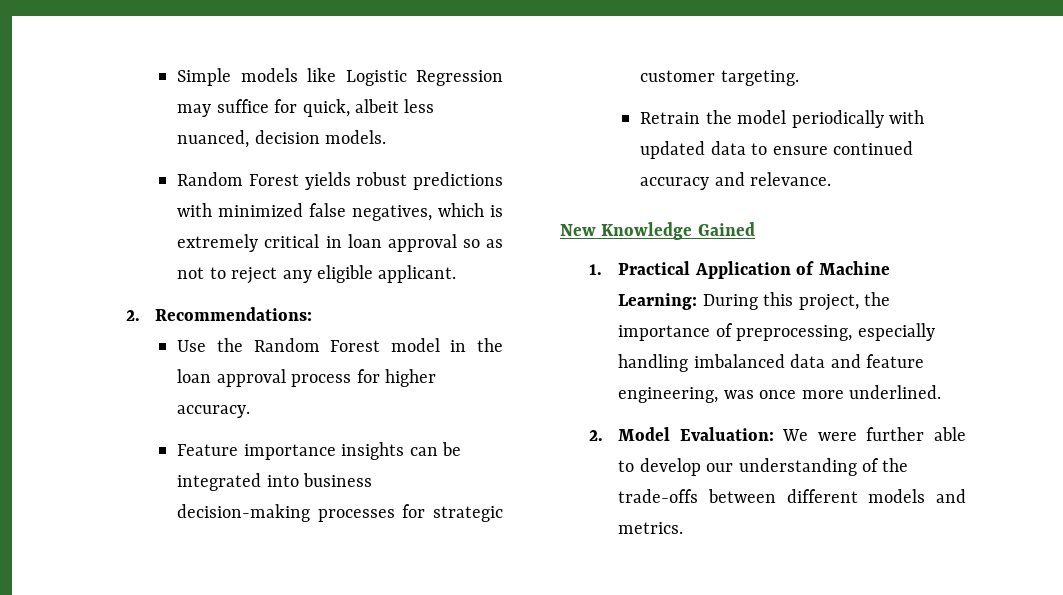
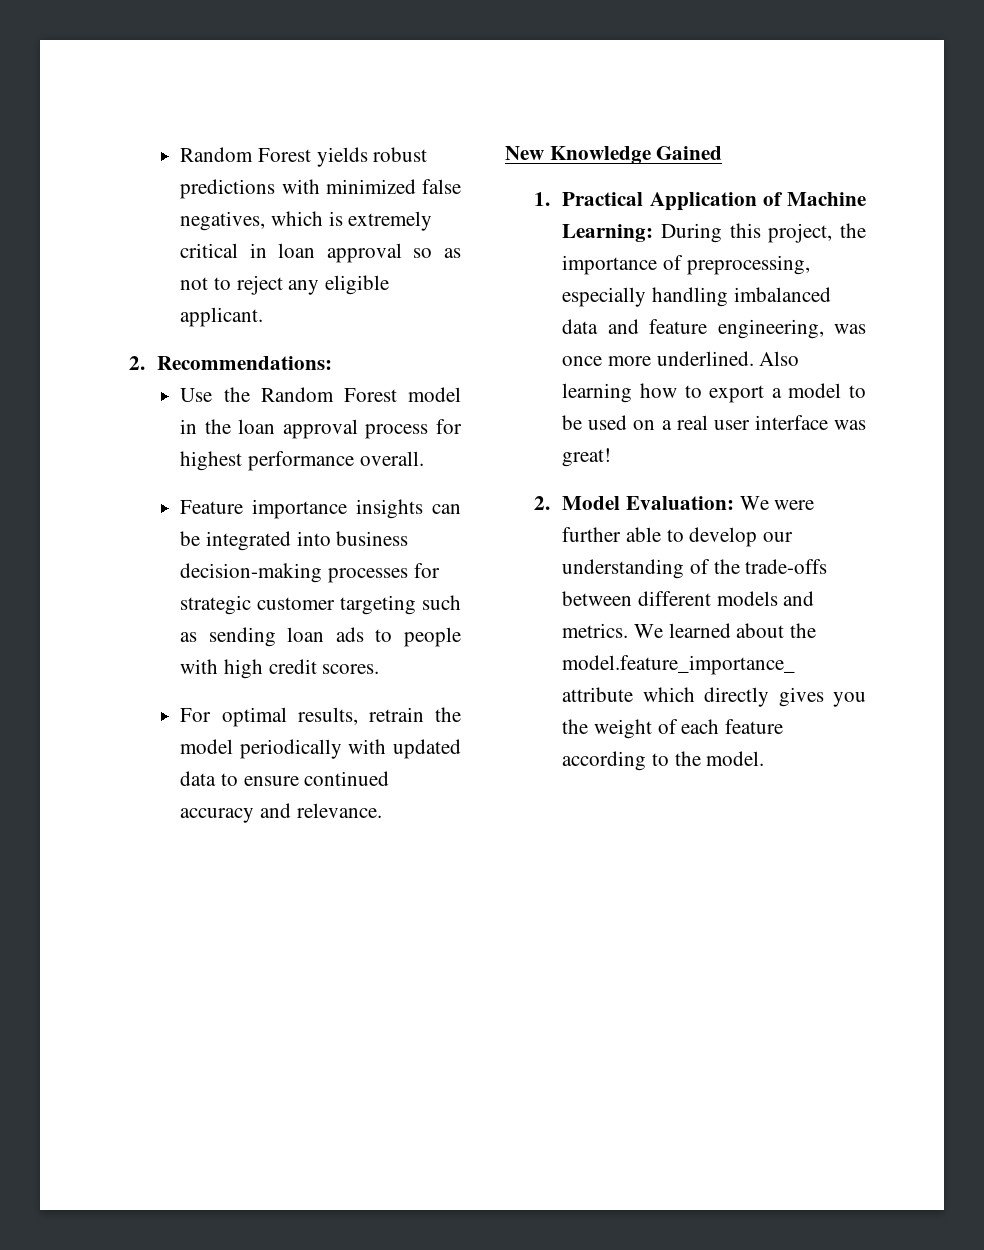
- Simple models like Logistic Regression may suffice for quick, albeit less nuanced, decision models.
- Use the Random Forest model in the loan approval process for higher accuracy.
+ Use the Random Forest model in the loan approval process for highest performance overall.
- Feature importance insights can be integrated into business decision-making processes for strategic customer targeting.
- Retrain the model periodically with updated data to ensure continued accuracy and relevance.
+ Feature importance insights can be integrated into business decision-making processes for strategic customer targeting such as sending loan ads to people with high credit scores.
+ For optimal results, retrain the model periodically with updated data to ensure continued accuracy and relevance.
+ Also learning how to export a model to be used on a real user interface was great!
+ We learned about the model.feature_importance_ attribute which directly gives you the weight of each feature according to the model.

